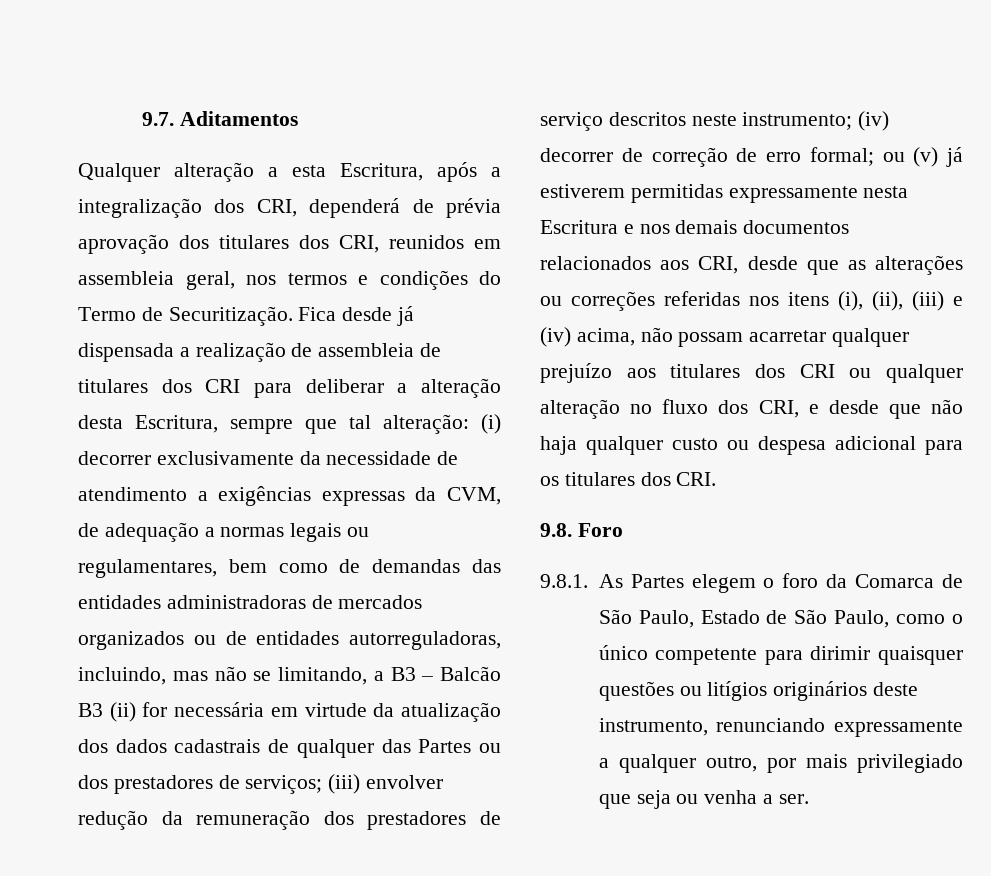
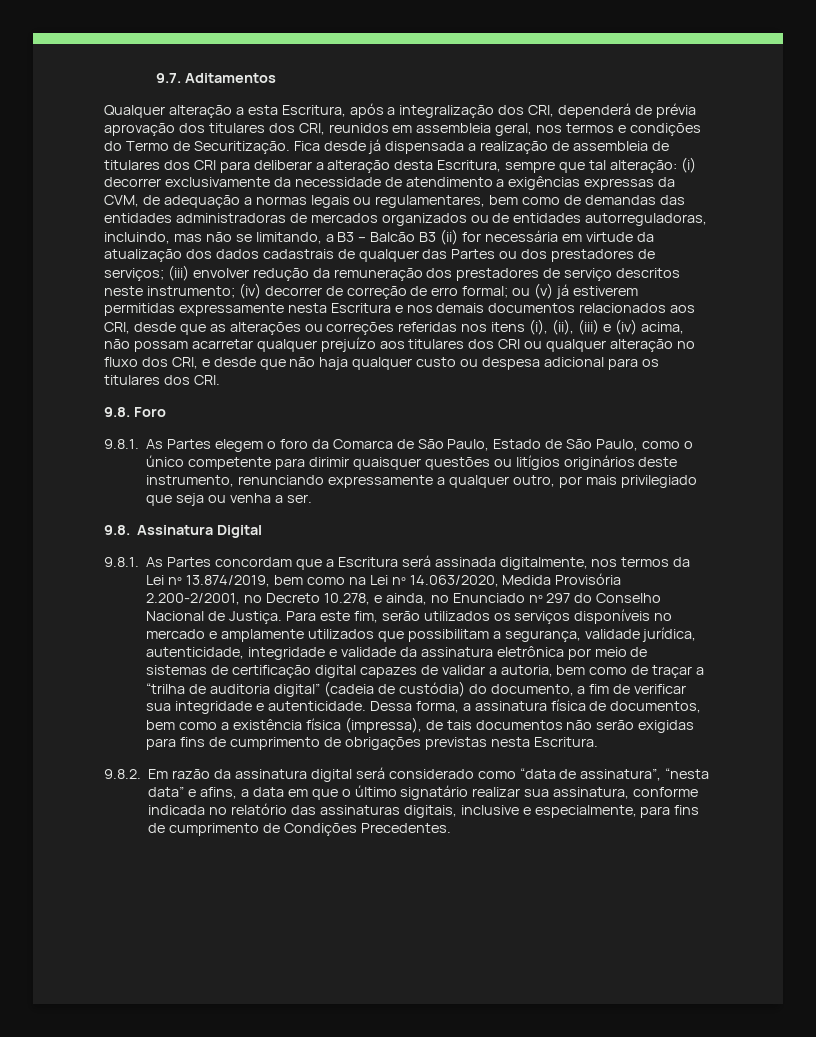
+ 9.8. Assinatura Digital
+ 9.8.1. As Partes concordam que a Escritura será assinada digitalmente, nos termos da Lei nº 13.874/2019, bem como na Lei nº 14.063/2020, Medida Provisória 2.200-2/2001, no Decreto 10.278, e ainda, no Enunciado nº 297 do Conselho Nacional de Justiça. Para este fim, serão utilizados os serviços disponíveis no mercado e amplamente utilizados que possibilitam a segurança, validade jurídica, autenticidade, integridade e validade da assinatura eletrônica por meio de sistemas de certificação digital capazes de validar a autoria, bem como de traçar a “trilha de auditoria digital” (cadeia de custódia) do documento, a fim de verificar sua integridade e autenticidade. Dessa forma, a assinatura física de documentos, bem como a existência física (impressa), de tais documentos não serão exigidas para fins de cumprimento de obrigações previstas nesta Escritura.
+ 9.8.2. Em razão da assinatura digital será considerado como “data de assinatura”, “nesta data” e afins, a data em que o último signatário realizar sua assinatura, conforme indicada no relatório das assinaturas digitais, inclusive e especialmente, para fins de cumprimento de Condições Precedentes.

